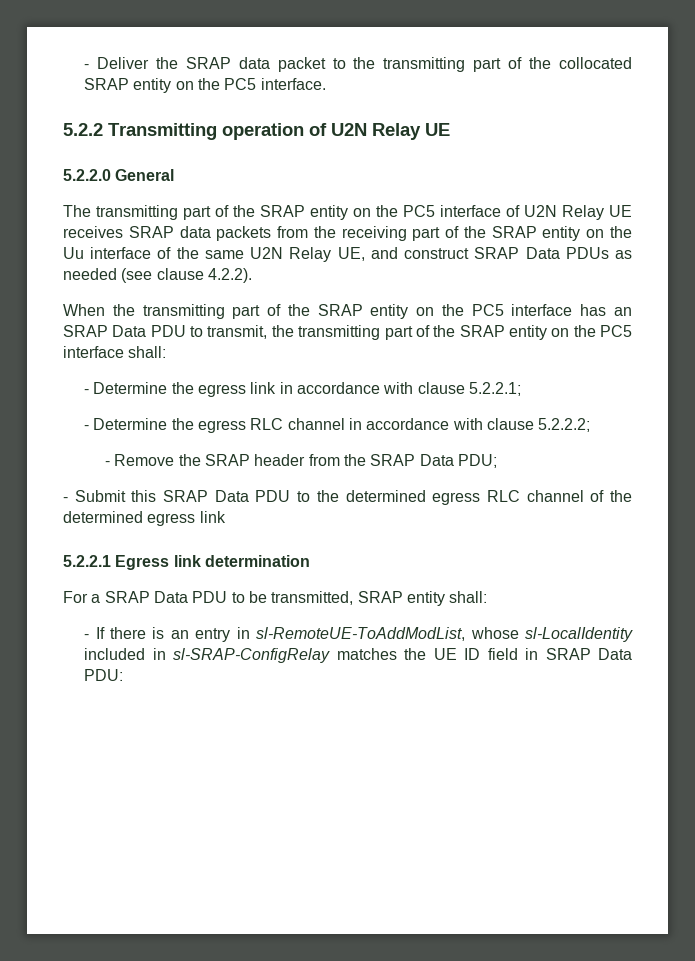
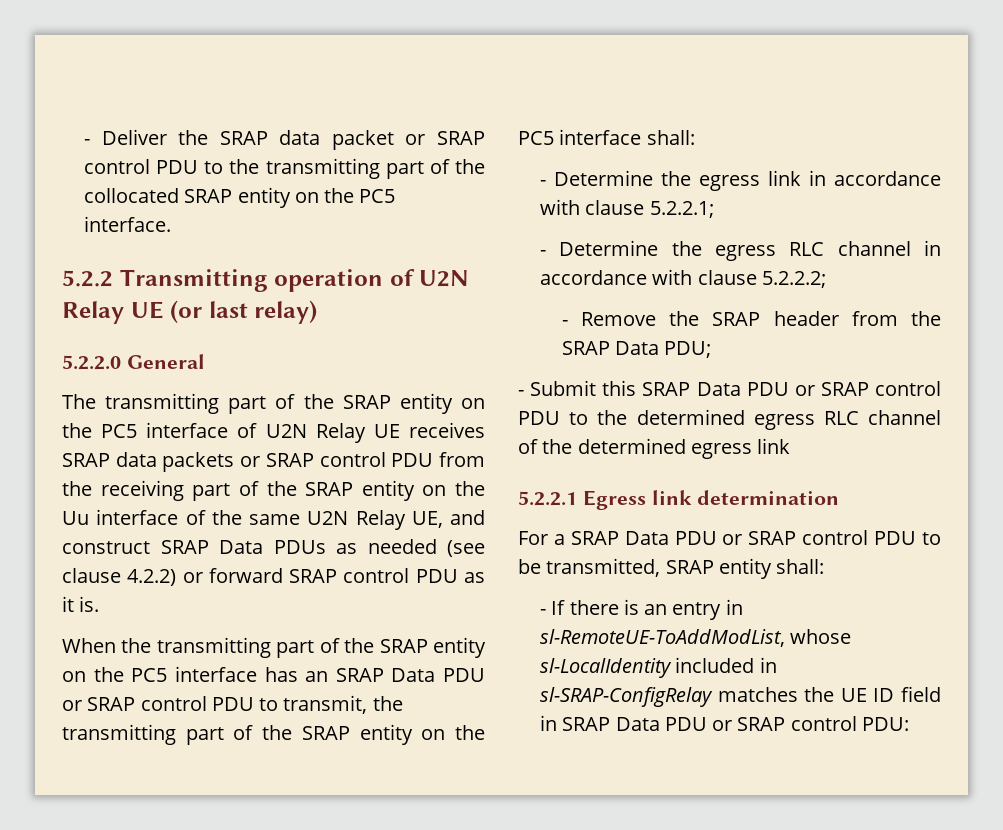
- - Deliver the SRAP data packet to the transmitting part of the collocated SRAP entity on the PC5 interface.
+ - Deliver the SRAP data packet or SRAP control PDU to the transmitting part of the collocated SRAP entity on the PC5 interface.
- 5.2.2 Transmitting operation of U2N Relay UE
+ 5.2.2 Transmitting operation of U2N Relay UE (or last relay)
- The transmitting part of the SRAP entity on the PC5 interface of U2N Relay UE receives SRAP data packets from the receiving part of the SRAP entity on the Uu interface of the same U2N Relay UE, and construct SRAP Data PDUs as needed (see clause 4.2.2).
+ The transmitting part of the SRAP entity on the PC5 interface of U2N Relay UE receives SRAP data packets or SRAP control PDU from the receiving part of the SRAP entity on the Uu interface of the same U2N Relay UE, and construct SRAP Data PDUs as needed (see clause 4.2.2) or forward SRAP control PDU as it is.
- When the transmitting part of the SRAP entity on the PC5 interface has an SRAP Data PDU to transmit, the transmitting part of the SRAP entity on the PC5 interface shall:
+ When the transmitting part of the SRAP entity on the PC5 interface has an SRAP Data PDU or SRAP control PDU to transmit, the transmitting part of the SRAP entity on the PC5 interface shall:
- - Submit this SRAP Data PDU to the determined egress RLC channel of the determined egress link
+ - Submit this SRAP Data PDU or SRAP control PDU to the determined egress RLC channel of the determined egress link
- For a SRAP Data PDU to be transmitted, SRAP entity shall:
+ For a SRAP Data PDU or SRAP control PDU to be transmitted, SRAP entity shall:
- - If there is an entry in sl-RemoteUE-ToAddModList, whose sl-LocalIdentity included in sl-SRAP-ConfigRelay matches the UE ID field in SRAP Data PDU:
+ - If there is an entry in sl-RemoteUE-ToAddModList, whose sl-LocalIdentity included in sl-SRAP-ConfigRelay matches the UE ID field in SRAP Data PDU or SRAP control PDU:

